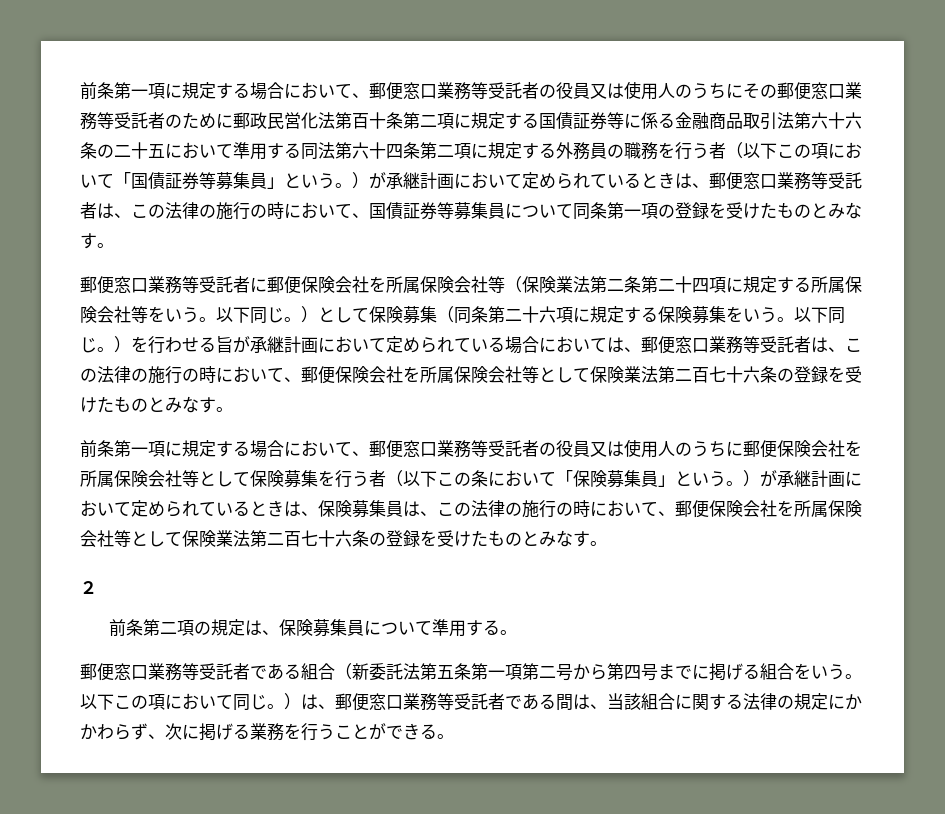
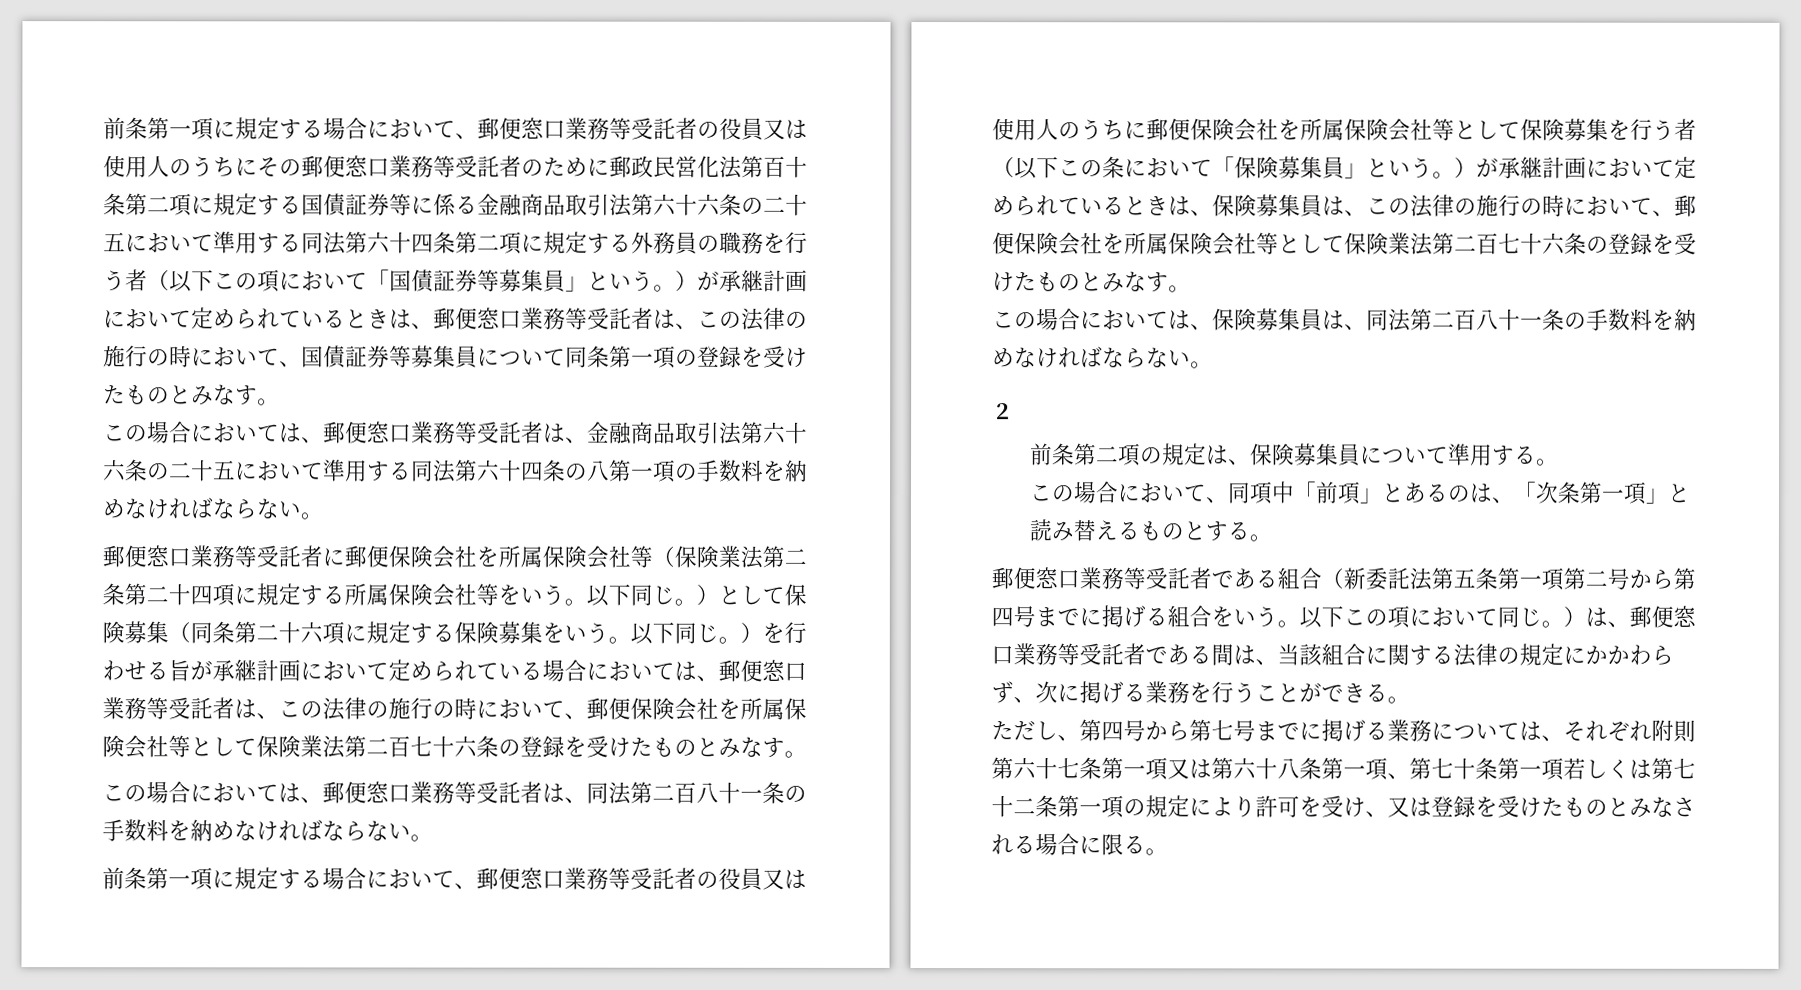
+ この場合においては、郵便窓口業務等受託者は、金融商品取引法第六十六条の二十五において準用する同法第六十四条の八第一項の手数料を納めなければならない。
+ この場合においては、郵便窓口業務等受託者は、同法第二百八十一条の手数料を納めなければならない。
+ この場合においては、保険募集員は、同法第二百八十一条の手数料を納めなければならない。
+ この場合において、同項中「前項」とあるのは、「次条第一項」と読み替えるものとする。
+ ただし、第四号から第七号までに掲げる業務については、それぞれ附則第六十七条第一項又は第六十八条第一項、第七十条第一項若しくは第七十二条第一項の規定により許可を受け、又は登録を受けたものとみなされる場合に限る。

